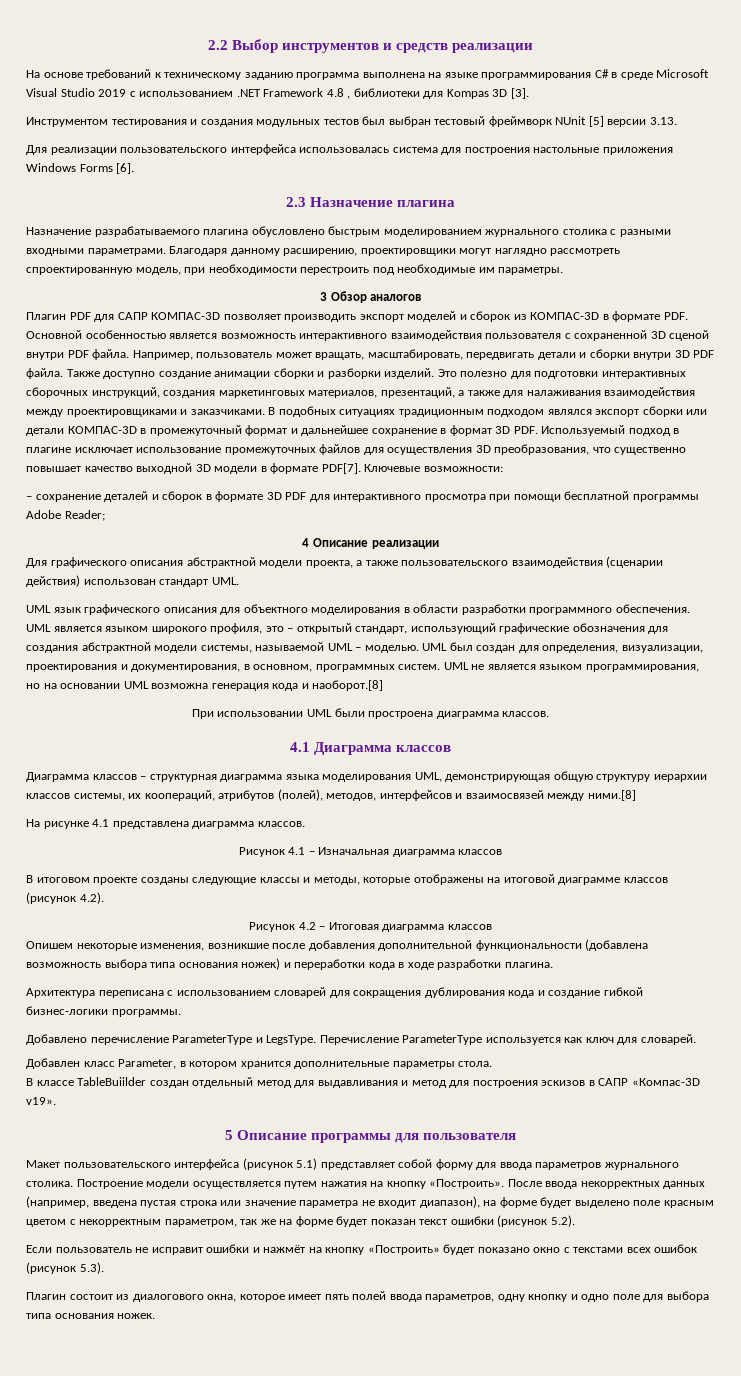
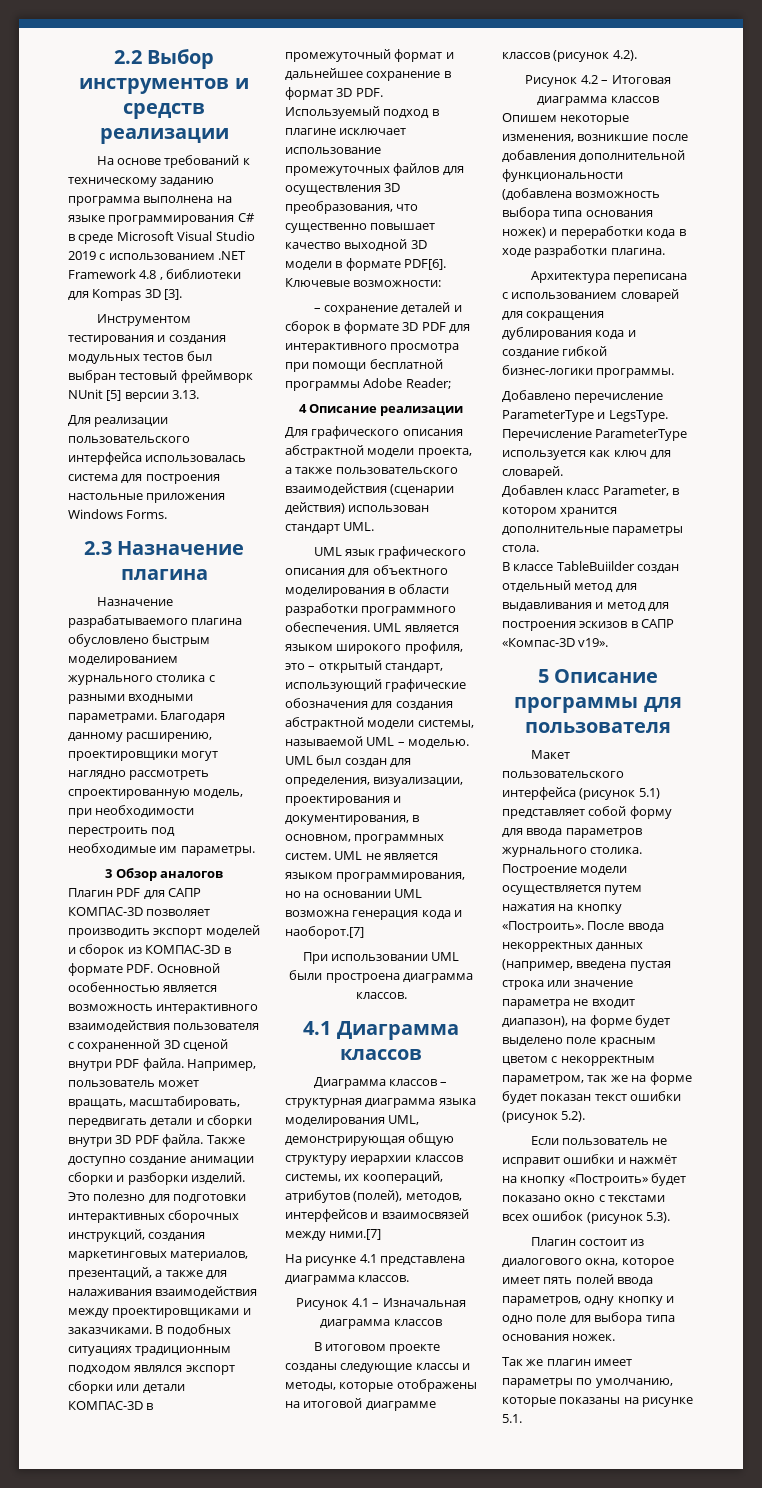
- Для реализации пользовательского интерфейса использовалась система для построения настольные приложения Windows Forms [6].
+ Для реализации пользовательского интерфейса использовалась система для построения настольные приложения Windows Forms.
- В подобных ситуациях традиционным подходом являлся экспорт сборки или детали КОМПАС-3D в промежуточный формат и дальнейшее сохранение в формат 3D PDF. Используемый подход в плагине исключает использование промежуточных файлов для осуществления 3D преобразования, что существенно повышает качество выходной 3D модели в формате PDF[7].
+ В подобных ситуациях традиционным подходом являлся экспорт сборки или детали КОМПАС-3D в промежуточный формат и дальнейшее сохранение в формат 3D PDF. Используемый подход в плагине исключает использование промежуточных файлов для осуществления 3D преобразования, что существенно повышает качество выходной 3D модели в формате PDF[6].
- UML не является языком программирования, но на основании UML возможна генерация кода и наоборот.[8]
+ UML не является языком программирования, но на основании UML возможна генерация кода и наоборот.[7]
- Диаграмма классов – структурная диаграмма языка моделирования UML, демонстрирующая общую структуру иерархии классов системы, их коопераций, атрибутов (полей), методов, интерфейсов и взаимосвязей между ними.[8]
+ Диаграмма классов – структурная диаграмма языка моделирования UML, демонстрирующая общую структуру иерархии классов системы, их коопераций, атрибутов (полей), методов, интерфейсов и взаимосвязей между ними.[7]
+ Так же плагин имеет параметры по умолчанию, которые показаны на рисунке 5.1.

